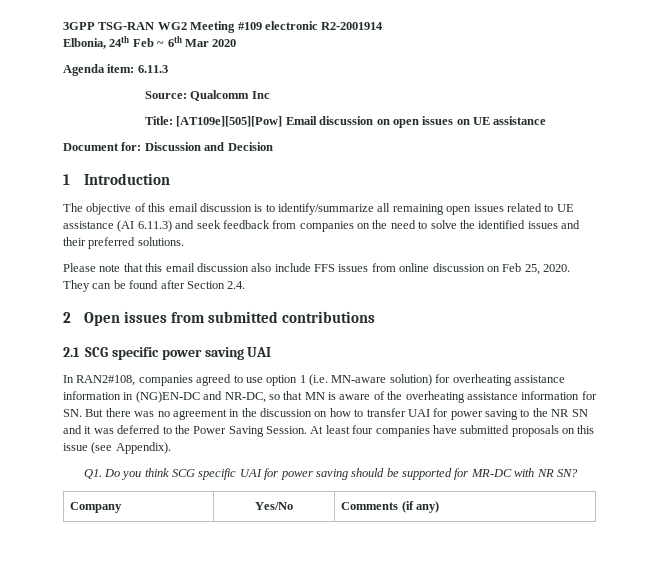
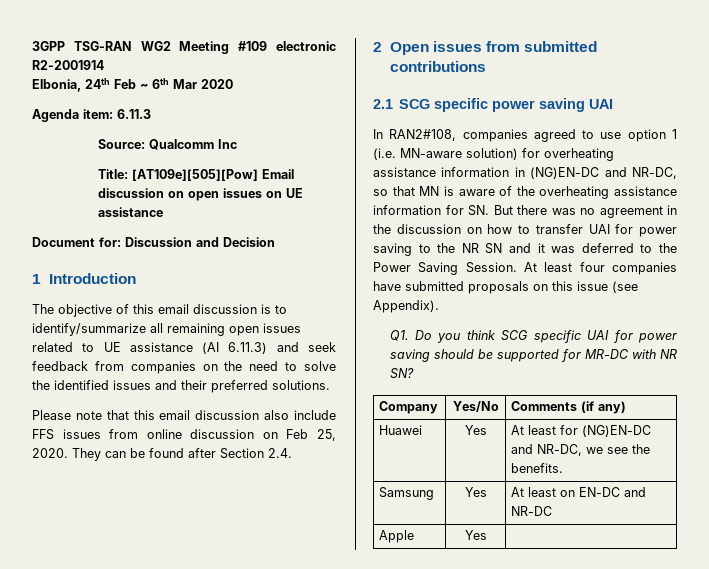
+ Huawei | Yes | At least for (NG)EN-DC and NR-DC, we see the benefits.
+ Samsung | Yes | At least on EN-DC and NR-DC
+ Apple | Yes |

